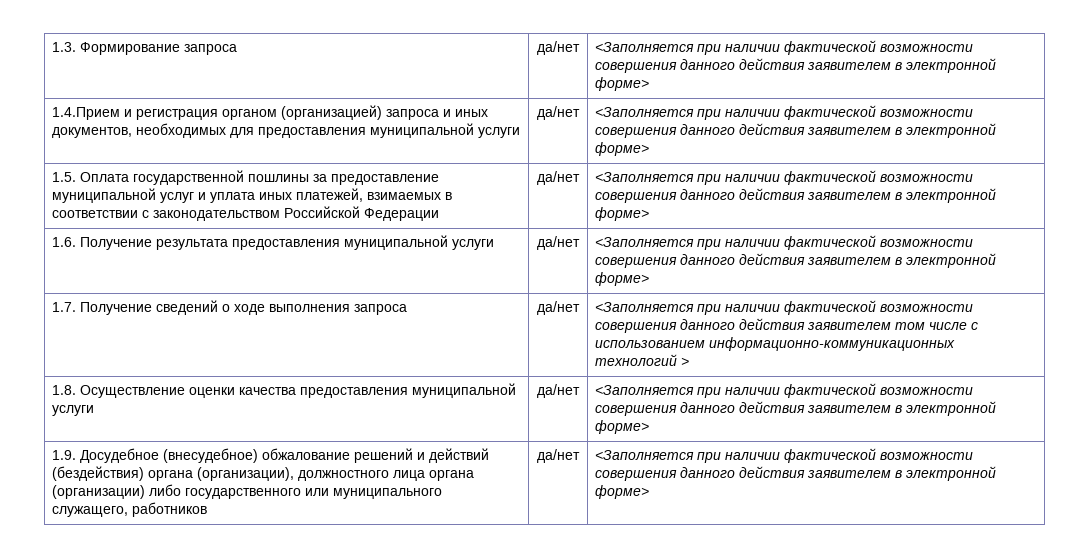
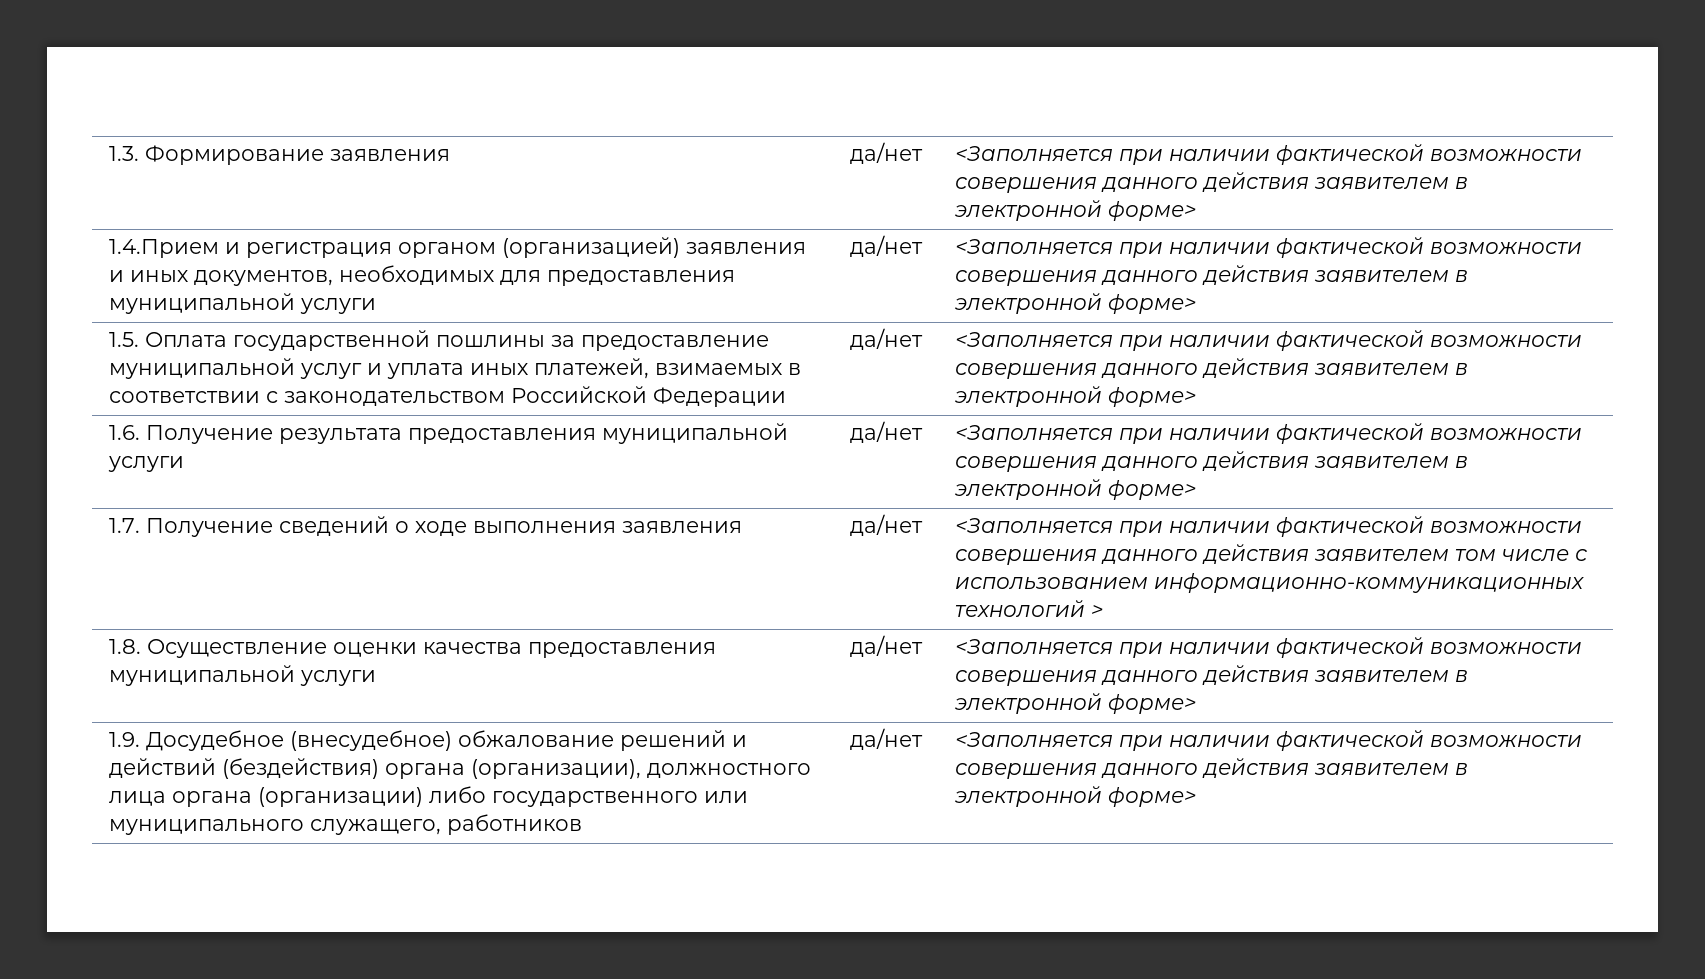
- 1.3. Формирование запроса | да/нет | <Заполняется при наличии фактической возможности совершения данного действия заявителем в электронной форме>
+ 1.3. Формирование заявления | да/нет | <Заполняется при наличии фактической возможности совершения данного действия заявителем в электронной форме>
- 1.4.Прием и регистрация органом (организацией) запроса и иных документов, необходимых для предоставления муниципальной услуги | да/нет | <Заполняется при наличии фактической возможности совершения данного действия заявителем в электронной форме>
+ 1.4.Прием и регистрация органом (организацией) заявления и иных документов, необходимых для предоставления муниципальной услуги | да/нет | <Заполняется при наличии фактической возможности совершения данного действия заявителем в электронной форме>
- 1.7. Получение сведений о ходе выполнения запроса | да/нет | <Заполняется при наличии фактической возможности совершения данного действия заявителем том числе с использованием информационно-коммуникационных технологий >
+ 1.7. Получение сведений о ходе выполнения заявления | да/нет | <Заполняется при наличии фактической возможности совершения данного действия заявителем том числе с использованием информационно-коммуникационных технологий >

